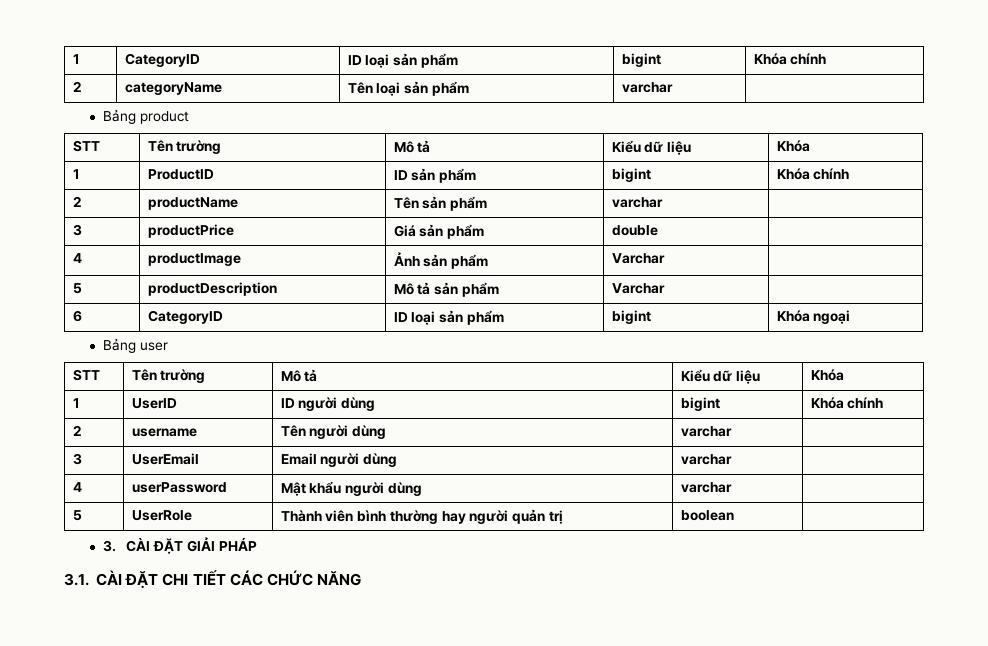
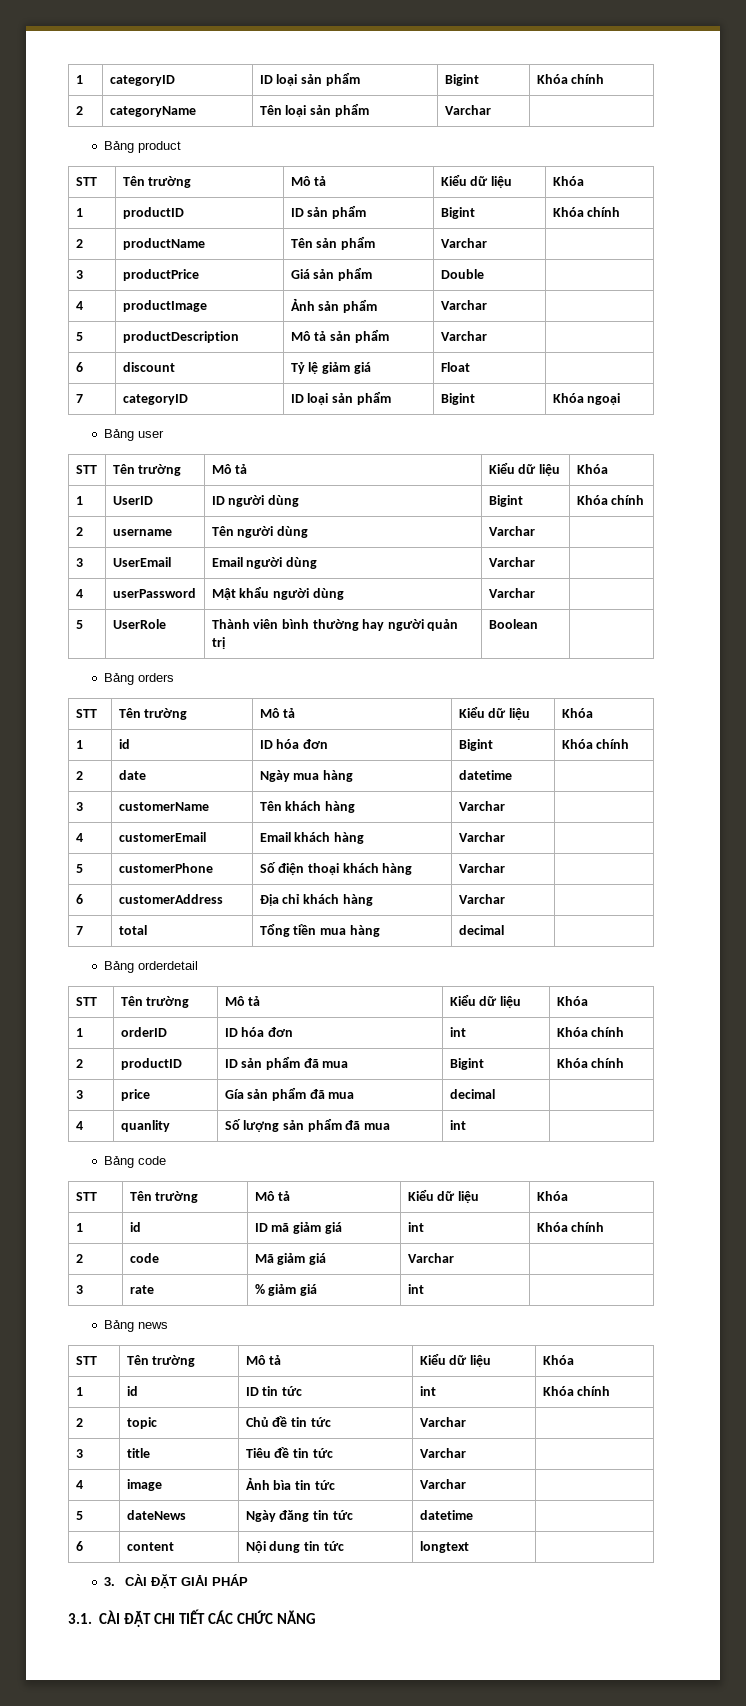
- 1 | CategoryID | ID loại sản phẩm | bigint | Khóa chính
+ 1 | categoryID | ID loại sản phẩm | Bigint | Khóa chính
- 2 | categoryName | Tên loại sản phẩm | varchar |
+ 2 | categoryName | Tên loại sản phẩm | Varchar |
- 1 | ProductID | ID sản phẩm | bigint | Khóa chính
+ 1 | productID | ID sản phẩm | Bigint | Khóa chính
- 2 | productName | Tên sản phẩm | varchar |
+ 2 | productName | Tên sản phẩm | Varchar |
- 3 | productPrice | Giá sản phẩm | double |
+ 3 | productPrice | Giá sản phẩm | Double |
- 6 | CategoryID | ID loại sản phẩm | bigint | Khóa ngoại
+ 6 | discount | Tỷ lệ giảm giá | Float |
+ 7 | categoryID | ID loại sản phẩm | Bigint | Khóa ngoại
- 1 | UserID | ID người dùng | bigint | Khóa chính
+ 1 | UserID | ID người dùng | Bigint | Khóa chính
- 2 | username | Tên người dùng | varchar |
+ 2 | username | Tên người dùng | Varchar |
- 3 | UserEmail | Email người dùng | varchar |
+ 3 | UserEmail | Email người dùng | Varchar |
- 4 | userPassword | Mật khẩu người dùng | varchar |
+ 4 | userPassword | Mật khẩu người dùng | Varchar |
- 5 | UserRole | Thành viên bình thường hay người quản trị | boolean |
+ 5 | UserRole | Thành viên bình thường hay người quản trị | Boolean |
+ Bảng orders
+ STT | Tên trường | Mô tả | Kiểu dữ liệu | Khóa
+ 1 | id | ID hóa đơn | Bigint | Khóa chính
+ 2 | date | Ngày mua hàng | datetime |
+ 3 | customerName | Tên khách hàng | Varchar |
+ 4 | customerEmail | Email khách hàng | Varchar |
+ 5 | customerPhone | Số điện thoại khách hàng | Varchar |
+ 6 | customerAddress | Địa chỉ khách hàng | Varchar |
+ 7 | total | Tổng tiền mua hàng | decimal |
+ Bảng orderdetail
+ STT | Tên trường | Mô tả | Kiểu dữ liệu | Khóa
+ 1 | orderID | ID hóa đơn | int | Khóa chính
+ 2 | productID | ID sản phẩm đã mua | Bigint | Khóa chính
+ 3 | price | Gía sản phẩm đã mua | decimal |
+ 4 | quanlity | Số lượng sản phẩm đã mua | int |
+ Bảng code
+ STT | Tên trường | Mô tả | Kiểu dữ liệu | Khóa
+ 1 | id | ID mã giảm giá | int | Khóa chính
+ 2 | code | Mã giảm giá | Varchar |
+ 3 | rate | % giảm giá | int |
+ Bảng news
+ STT | Tên trường | Mô tả | Kiểu dữ liệu | Khóa
+ 1 | id | ID tin tức | int | Khóa chính
+ 2 | topic | Chủ đề tin tức | Varchar |
+ 3 | title | Tiêu đề tin tức | Varchar |
+ 4 | image | Ảnh bìa tin tức | Varchar |
+ 5 | dateNews | Ngày đăng tin tức | datetime |
+ 6 | content | Nội dung tin tức | longtext |

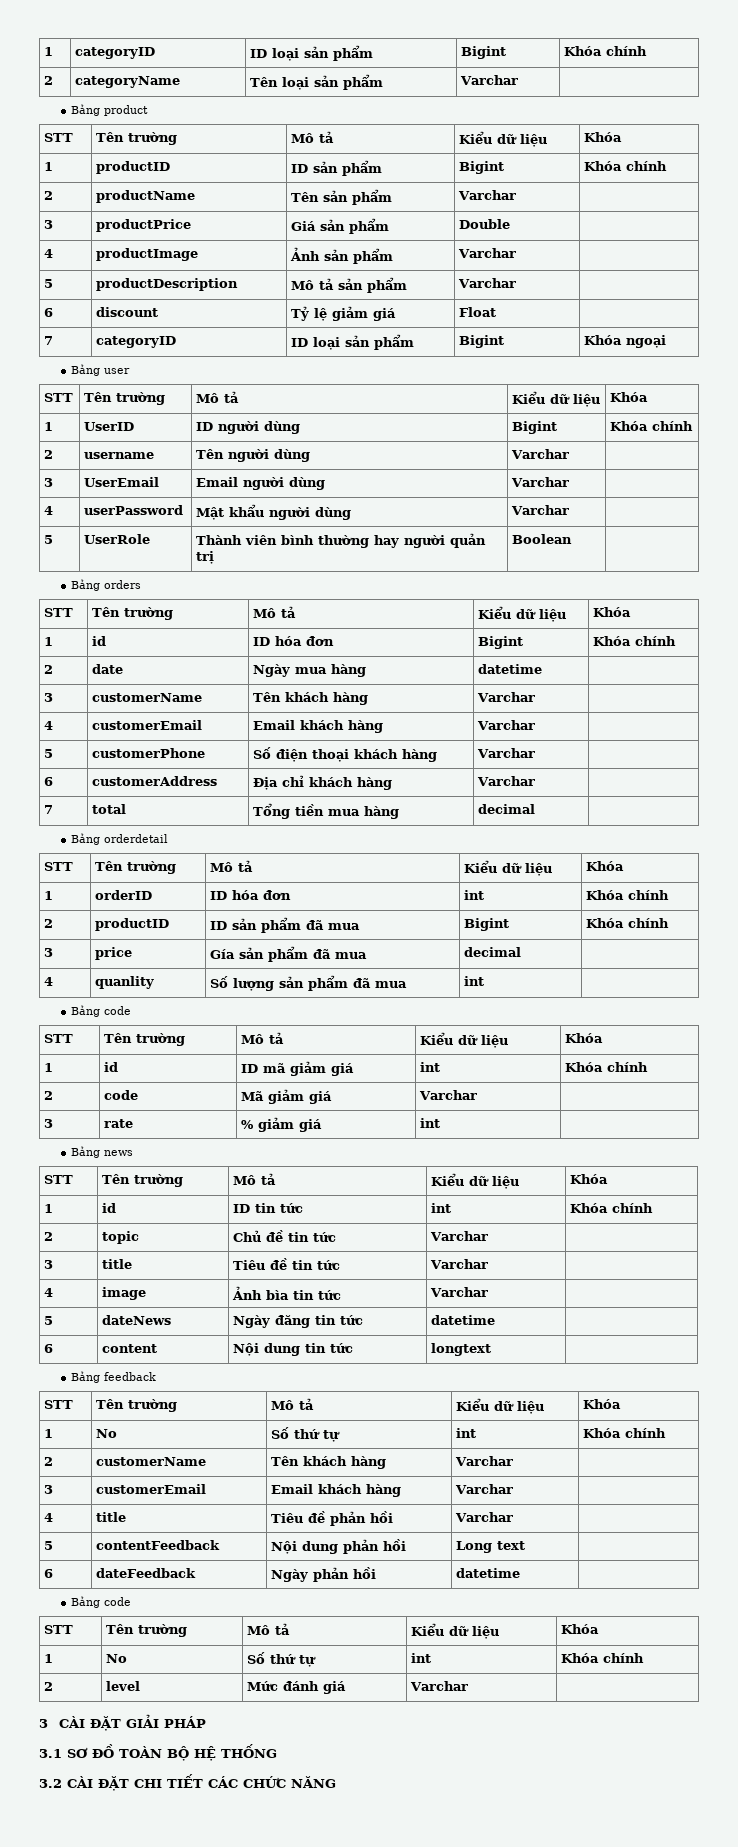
- 3. CÀI ĐẶT GIẢI PHÁP
- 3.1. CÀI ĐẶT CHI TIẾT CÁC CHỨC NĂNG
+ Bảng feedback
+ STT | Tên trường | Mô tả | Kiểu dữ liệu | Khóa
+ 1 | No | Số thứ tự | int | Khóa chính
+ 2 | customerName | Tên khách hàng | Varchar |
+ 3 | customerEmail | Email khách hàng | Varchar |
+ 4 | title | Tiêu đề phản hồi | Varchar |
+ 5 | contentFeedback | Nội dung phản hồi | Long text |
+ 6 | dateFeedback | Ngày phản hồi | datetime |
+ Bảng code
+ STT | Tên trường | Mô tả | Kiểu dữ liệu | Khóa
+ 1 | No | Số thứ tự | int | Khóa chính
+ 2 | level | Mức đánh giá | Varchar |
+ 3 CÀI ĐẶT GIẢI PHÁP
+ 3.1 SƠ ĐỒ TOÀN BỘ HỆ THỐNG
+ 3.2 CÀI ĐẶT CHI TIẾT CÁC CHỨC NĂNG

